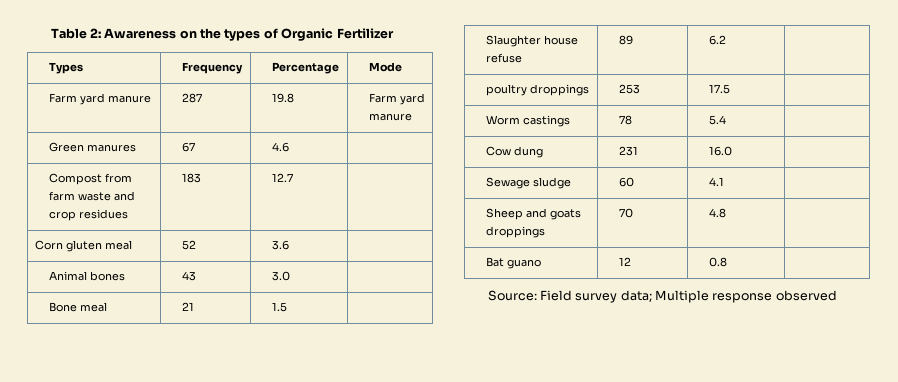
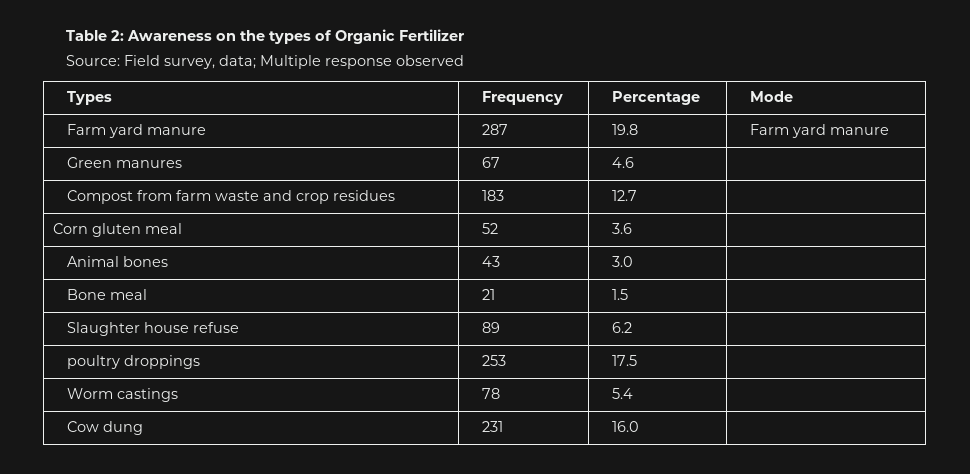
+ Source: Field survey, data; Multiple response observed
- Sewage sludge | 60 | 4.1 |
- Sheep and goats droppings | 70 | 4.8 |
- Bat guano | 12 | 0.8 |
- Source: Field survey data; Multiple response observed

